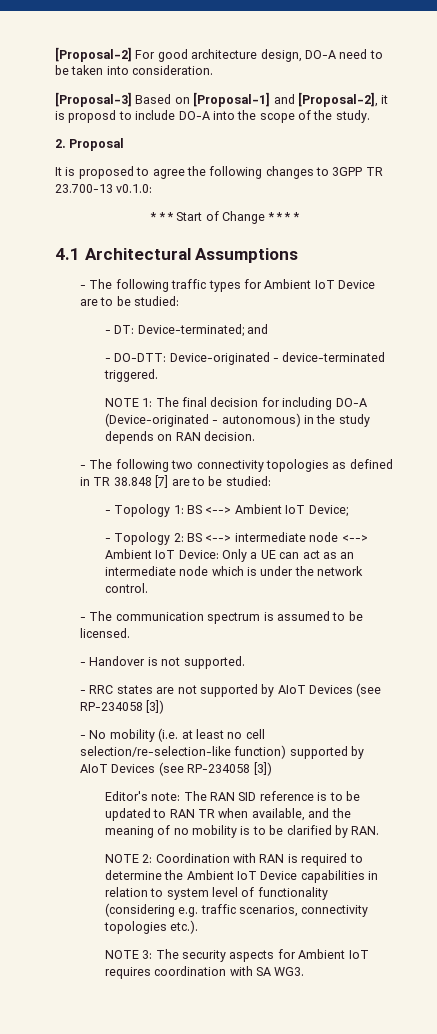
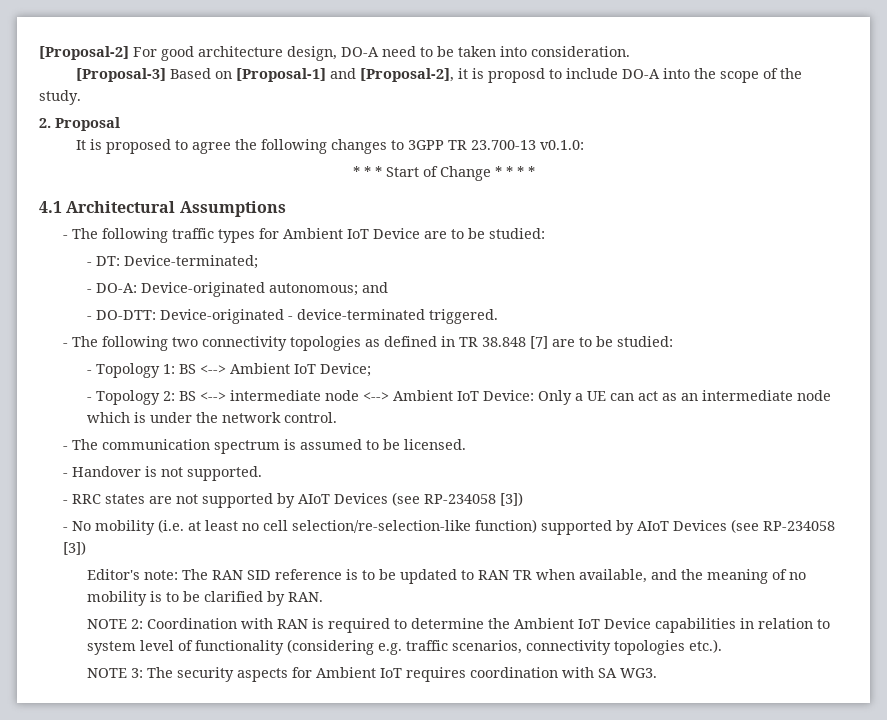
- - DT: Device-terminated; and
+ - DT: Device-terminated;
+ - DO-A: Device-originated autonomous; and
- NOTE 1: The final decision for including DO-A (Device-originated - autonomous) in the study depends on RAN decision.

